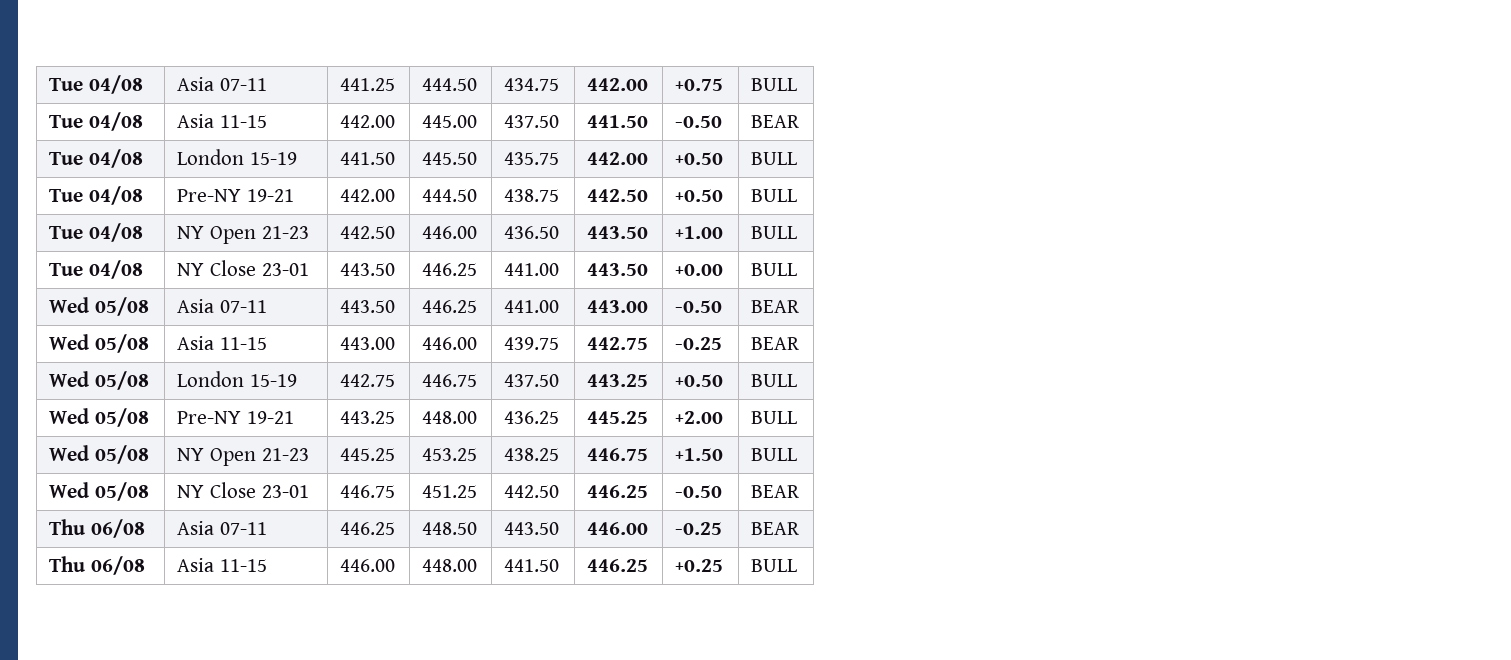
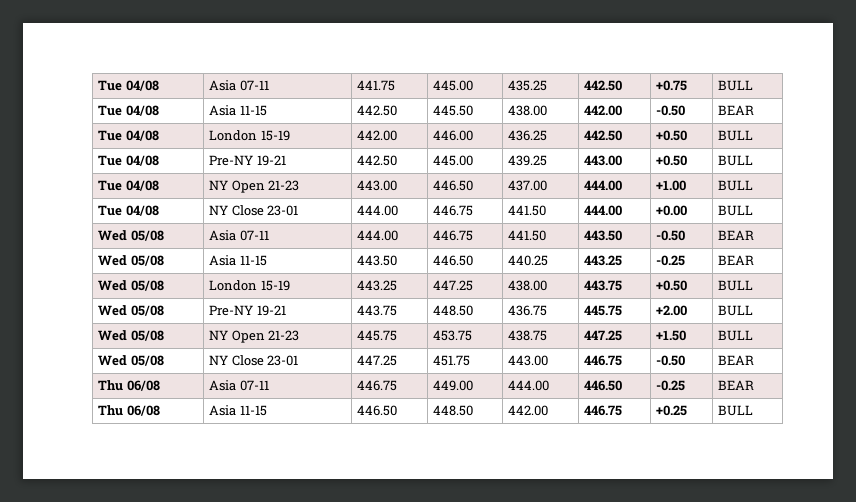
- Tue 04/08 | Asia 07-11 | 441.25 | 444.50 | 434.75 | 442.00 | +0.75 | BULL
+ Tue 04/08 | Asia 07-11 | 441.75 | 445.00 | 435.25 | 442.50 | +0.75 | BULL
- Tue 04/08 | Asia 11-15 | 442.00 | 445.00 | 437.50 | 441.50 | -0.50 | BEAR
+ Tue 04/08 | Asia 11-15 | 442.50 | 445.50 | 438.00 | 442.00 | -0.50 | BEAR
- Tue 04/08 | London 15-19 | 441.50 | 445.50 | 435.75 | 442.00 | +0.50 | BULL
+ Tue 04/08 | London 15-19 | 442.00 | 446.00 | 436.25 | 442.50 | +0.50 | BULL
- Tue 04/08 | Pre-NY 19-21 | 442.00 | 444.50 | 438.75 | 442.50 | +0.50 | BULL
+ Tue 04/08 | Pre-NY 19-21 | 442.50 | 445.00 | 439.25 | 443.00 | +0.50 | BULL
- Tue 04/08 | NY Open 21-23 | 442.50 | 446.00 | 436.50 | 443.50 | +1.00 | BULL
+ Tue 04/08 | NY Open 21-23 | 443.00 | 446.50 | 437.00 | 444.00 | +1.00 | BULL
- Tue 04/08 | NY Close 23-01 | 443.50 | 446.25 | 441.00 | 443.50 | +0.00 | BULL
+ Tue 04/08 | NY Close 23-01 | 444.00 | 446.75 | 441.50 | 444.00 | +0.00 | BULL
- Wed 05/08 | Asia 07-11 | 443.50 | 446.25 | 441.00 | 443.00 | -0.50 | BEAR
+ Wed 05/08 | Asia 07-11 | 444.00 | 446.75 | 441.50 | 443.50 | -0.50 | BEAR
- Wed 05/08 | Asia 11-15 | 443.00 | 446.00 | 439.75 | 442.75 | -0.25 | BEAR
+ Wed 05/08 | Asia 11-15 | 443.50 | 446.50 | 440.25 | 443.25 | -0.25 | BEAR
- Wed 05/08 | London 15-19 | 442.75 | 446.75 | 437.50 | 443.25 | +0.50 | BULL
+ Wed 05/08 | London 15-19 | 443.25 | 447.25 | 438.00 | 443.75 | +0.50 | BULL
- Wed 05/08 | Pre-NY 19-21 | 443.25 | 448.00 | 436.25 | 445.25 | +2.00 | BULL
+ Wed 05/08 | Pre-NY 19-21 | 443.75 | 448.50 | 436.75 | 445.75 | +2.00 | BULL
- Wed 05/08 | NY Open 21-23 | 445.25 | 453.25 | 438.25 | 446.75 | +1.50 | BULL
+ Wed 05/08 | NY Open 21-23 | 445.75 | 453.75 | 438.75 | 447.25 | +1.50 | BULL
- Wed 05/08 | NY Close 23-01 | 446.75 | 451.25 | 442.50 | 446.25 | -0.50 | BEAR
+ Wed 05/08 | NY Close 23-01 | 447.25 | 451.75 | 443.00 | 446.75 | -0.50 | BEAR
- Thu 06/08 | Asia 07-11 | 446.25 | 448.50 | 443.50 | 446.00 | -0.25 | BEAR
+ Thu 06/08 | Asia 07-11 | 446.75 | 449.00 | 444.00 | 446.50 | -0.25 | BEAR
- Thu 06/08 | Asia 11-15 | 446.00 | 448.00 | 441.50 | 446.25 | +0.25 | BULL
+ Thu 06/08 | Asia 11-15 | 446.50 | 448.50 | 442.00 | 446.75 | +0.25 | BULL

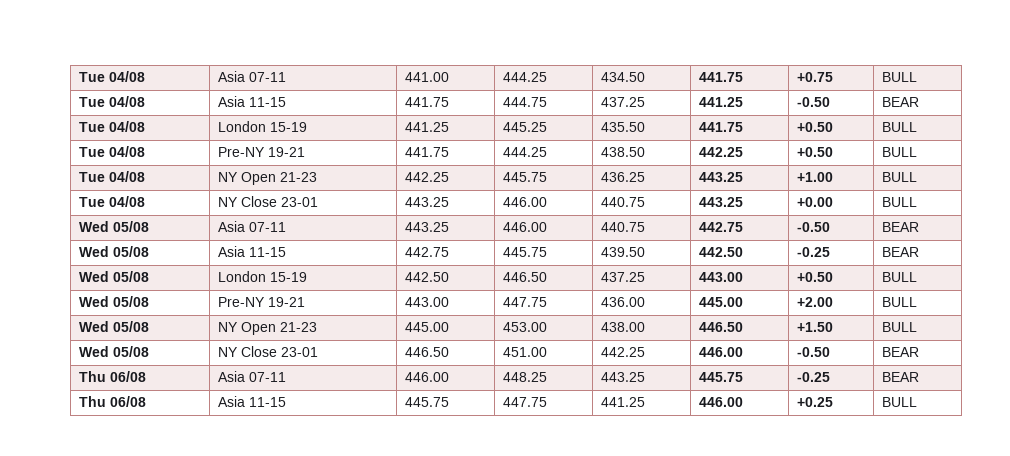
- Tue 04/08 | Asia 07-11 | 441.75 | 445.00 | 435.25 | 442.50 | +0.75 | BULL
+ Tue 04/08 | Asia 07-11 | 441.00 | 444.25 | 434.50 | 441.75 | +0.75 | BULL
- Tue 04/08 | Asia 11-15 | 442.50 | 445.50 | 438.00 | 442.00 | -0.50 | BEAR
+ Tue 04/08 | Asia 11-15 | 441.75 | 444.75 | 437.25 | 441.25 | -0.50 | BEAR
- Tue 04/08 | London 15-19 | 442.00 | 446.00 | 436.25 | 442.50 | +0.50 | BULL
+ Tue 04/08 | London 15-19 | 441.25 | 445.25 | 435.50 | 441.75 | +0.50 | BULL
- Tue 04/08 | Pre-NY 19-21 | 442.50 | 445.00 | 439.25 | 443.00 | +0.50 | BULL
+ Tue 04/08 | Pre-NY 19-21 | 441.75 | 444.25 | 438.50 | 442.25 | +0.50 | BULL
- Tue 04/08 | NY Open 21-23 | 443.00 | 446.50 | 437.00 | 444.00 | +1.00 | BULL
+ Tue 04/08 | NY Open 21-23 | 442.25 | 445.75 | 436.25 | 443.25 | +1.00 | BULL
- Tue 04/08 | NY Close 23-01 | 444.00 | 446.75 | 441.50 | 444.00 | +0.00 | BULL
+ Tue 04/08 | NY Close 23-01 | 443.25 | 446.00 | 440.75 | 443.25 | +0.00 | BULL
- Wed 05/08 | Asia 07-11 | 444.00 | 446.75 | 441.50 | 443.50 | -0.50 | BEAR
+ Wed 05/08 | Asia 07-11 | 443.25 | 446.00 | 440.75 | 442.75 | -0.50 | BEAR
- Wed 05/08 | Asia 11-15 | 443.50 | 446.50 | 440.25 | 443.25 | -0.25 | BEAR
+ Wed 05/08 | Asia 11-15 | 442.75 | 445.75 | 439.50 | 442.50 | -0.25 | BEAR
- Wed 05/08 | London 15-19 | 443.25 | 447.25 | 438.00 | 443.75 | +0.50 | BULL
+ Wed 05/08 | London 15-19 | 442.50 | 446.50 | 437.25 | 443.00 | +0.50 | BULL
- Wed 05/08 | Pre-NY 19-21 | 443.75 | 448.50 | 436.75 | 445.75 | +2.00 | BULL
+ Wed 05/08 | Pre-NY 19-21 | 443.00 | 447.75 | 436.00 | 445.00 | +2.00 | BULL
- Wed 05/08 | NY Open 21-23 | 445.75 | 453.75 | 438.75 | 447.25 | +1.50 | BULL
+ Wed 05/08 | NY Open 21-23 | 445.00 | 453.00 | 438.00 | 446.50 | +1.50 | BULL
- Wed 05/08 | NY Close 23-01 | 447.25 | 451.75 | 443.00 | 446.75 | -0.50 | BEAR
+ Wed 05/08 | NY Close 23-01 | 446.50 | 451.00 | 442.25 | 446.00 | -0.50 | BEAR
- Thu 06/08 | Asia 07-11 | 446.75 | 449.00 | 444.00 | 446.50 | -0.25 | BEAR
+ Thu 06/08 | Asia 07-11 | 446.00 | 448.25 | 443.25 | 445.75 | -0.25 | BEAR
- Thu 06/08 | Asia 11-15 | 446.50 | 448.50 | 442.00 | 446.75 | +0.25 | BULL
+ Thu 06/08 | Asia 11-15 | 445.75 | 447.75 | 441.25 | 446.00 | +0.25 | BULL

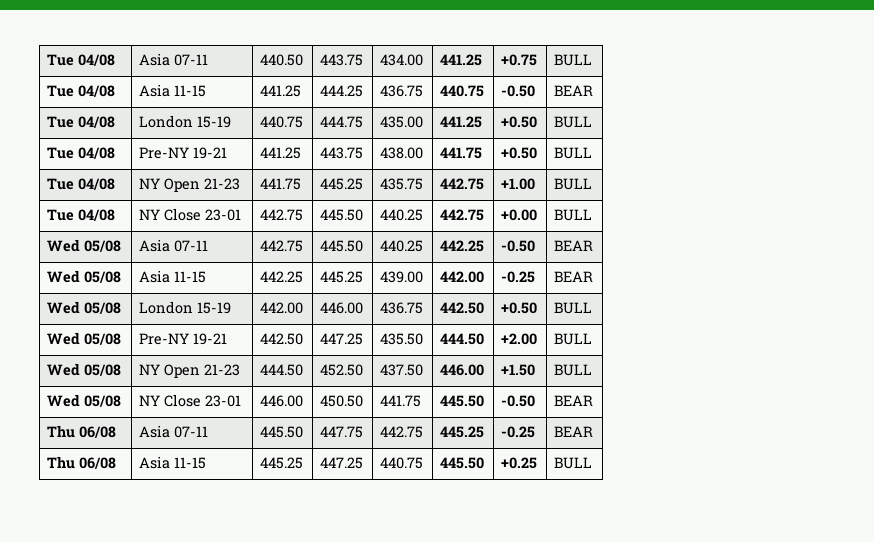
- Tue 04/08 | Asia 07-11 | 441.00 | 444.25 | 434.50 | 441.75 | +0.75 | BULL
+ Tue 04/08 | Asia 07-11 | 440.50 | 443.75 | 434.00 | 441.25 | +0.75 | BULL
- Tue 04/08 | Asia 11-15 | 441.75 | 444.75 | 437.25 | 441.25 | -0.50 | BEAR
+ Tue 04/08 | Asia 11-15 | 441.25 | 444.25 | 436.75 | 440.75 | -0.50 | BEAR
- Tue 04/08 | London 15-19 | 441.25 | 445.25 | 435.50 | 441.75 | +0.50 | BULL
+ Tue 04/08 | London 15-19 | 440.75 | 444.75 | 435.00 | 441.25 | +0.50 | BULL
- Tue 04/08 | Pre-NY 19-21 | 441.75 | 444.25 | 438.50 | 442.25 | +0.50 | BULL
+ Tue 04/08 | Pre-NY 19-21 | 441.25 | 443.75 | 438.00 | 441.75 | +0.50 | BULL
- Tue 04/08 | NY Open 21-23 | 442.25 | 445.75 | 436.25 | 443.25 | +1.00 | BULL
+ Tue 04/08 | NY Open 21-23 | 441.75 | 445.25 | 435.75 | 442.75 | +1.00 | BULL
- Tue 04/08 | NY Close 23-01 | 443.25 | 446.00 | 440.75 | 443.25 | +0.00 | BULL
+ Tue 04/08 | NY Close 23-01 | 442.75 | 445.50 | 440.25 | 442.75 | +0.00 | BULL
- Wed 05/08 | Asia 07-11 | 443.25 | 446.00 | 440.75 | 442.75 | -0.50 | BEAR
+ Wed 05/08 | Asia 07-11 | 442.75 | 445.50 | 440.25 | 442.25 | -0.50 | BEAR
- Wed 05/08 | Asia 11-15 | 442.75 | 445.75 | 439.50 | 442.50 | -0.25 | BEAR
+ Wed 05/08 | Asia 11-15 | 442.25 | 445.25 | 439.00 | 442.00 | -0.25 | BEAR
- Wed 05/08 | London 15-19 | 442.50 | 446.50 | 437.25 | 443.00 | +0.50 | BULL
+ Wed 05/08 | London 15-19 | 442.00 | 446.00 | 436.75 | 442.50 | +0.50 | BULL
- Wed 05/08 | Pre-NY 19-21 | 443.00 | 447.75 | 436.00 | 445.00 | +2.00 | BULL
+ Wed 05/08 | Pre-NY 19-21 | 442.50 | 447.25 | 435.50 | 444.50 | +2.00 | BULL
- Wed 05/08 | NY Open 21-23 | 445.00 | 453.00 | 438.00 | 446.50 | +1.50 | BULL
+ Wed 05/08 | NY Open 21-23 | 444.50 | 452.50 | 437.50 | 446.00 | +1.50 | BULL
- Wed 05/08 | NY Close 23-01 | 446.50 | 451.00 | 442.25 | 446.00 | -0.50 | BEAR
+ Wed 05/08 | NY Close 23-01 | 446.00 | 450.50 | 441.75 | 445.50 | -0.50 | BEAR
- Thu 06/08 | Asia 07-11 | 446.00 | 448.25 | 443.25 | 445.75 | -0.25 | BEAR
+ Thu 06/08 | Asia 07-11 | 445.50 | 447.75 | 442.75 | 445.25 | -0.25 | BEAR
- Thu 06/08 | Asia 11-15 | 445.75 | 447.75 | 441.25 | 446.00 | +0.25 | BULL
+ Thu 06/08 | Asia 11-15 | 445.25 | 447.25 | 440.75 | 445.50 | +0.25 | BULL

